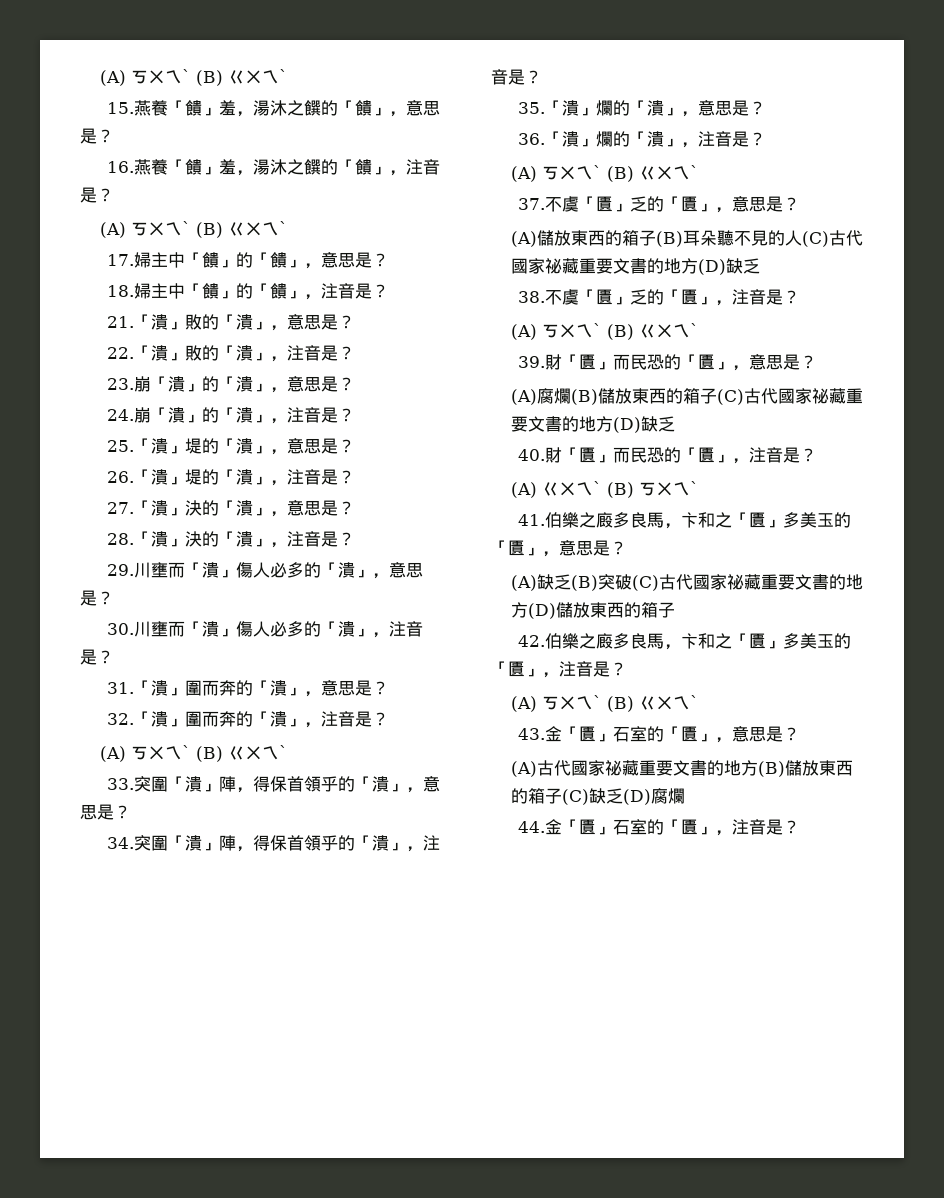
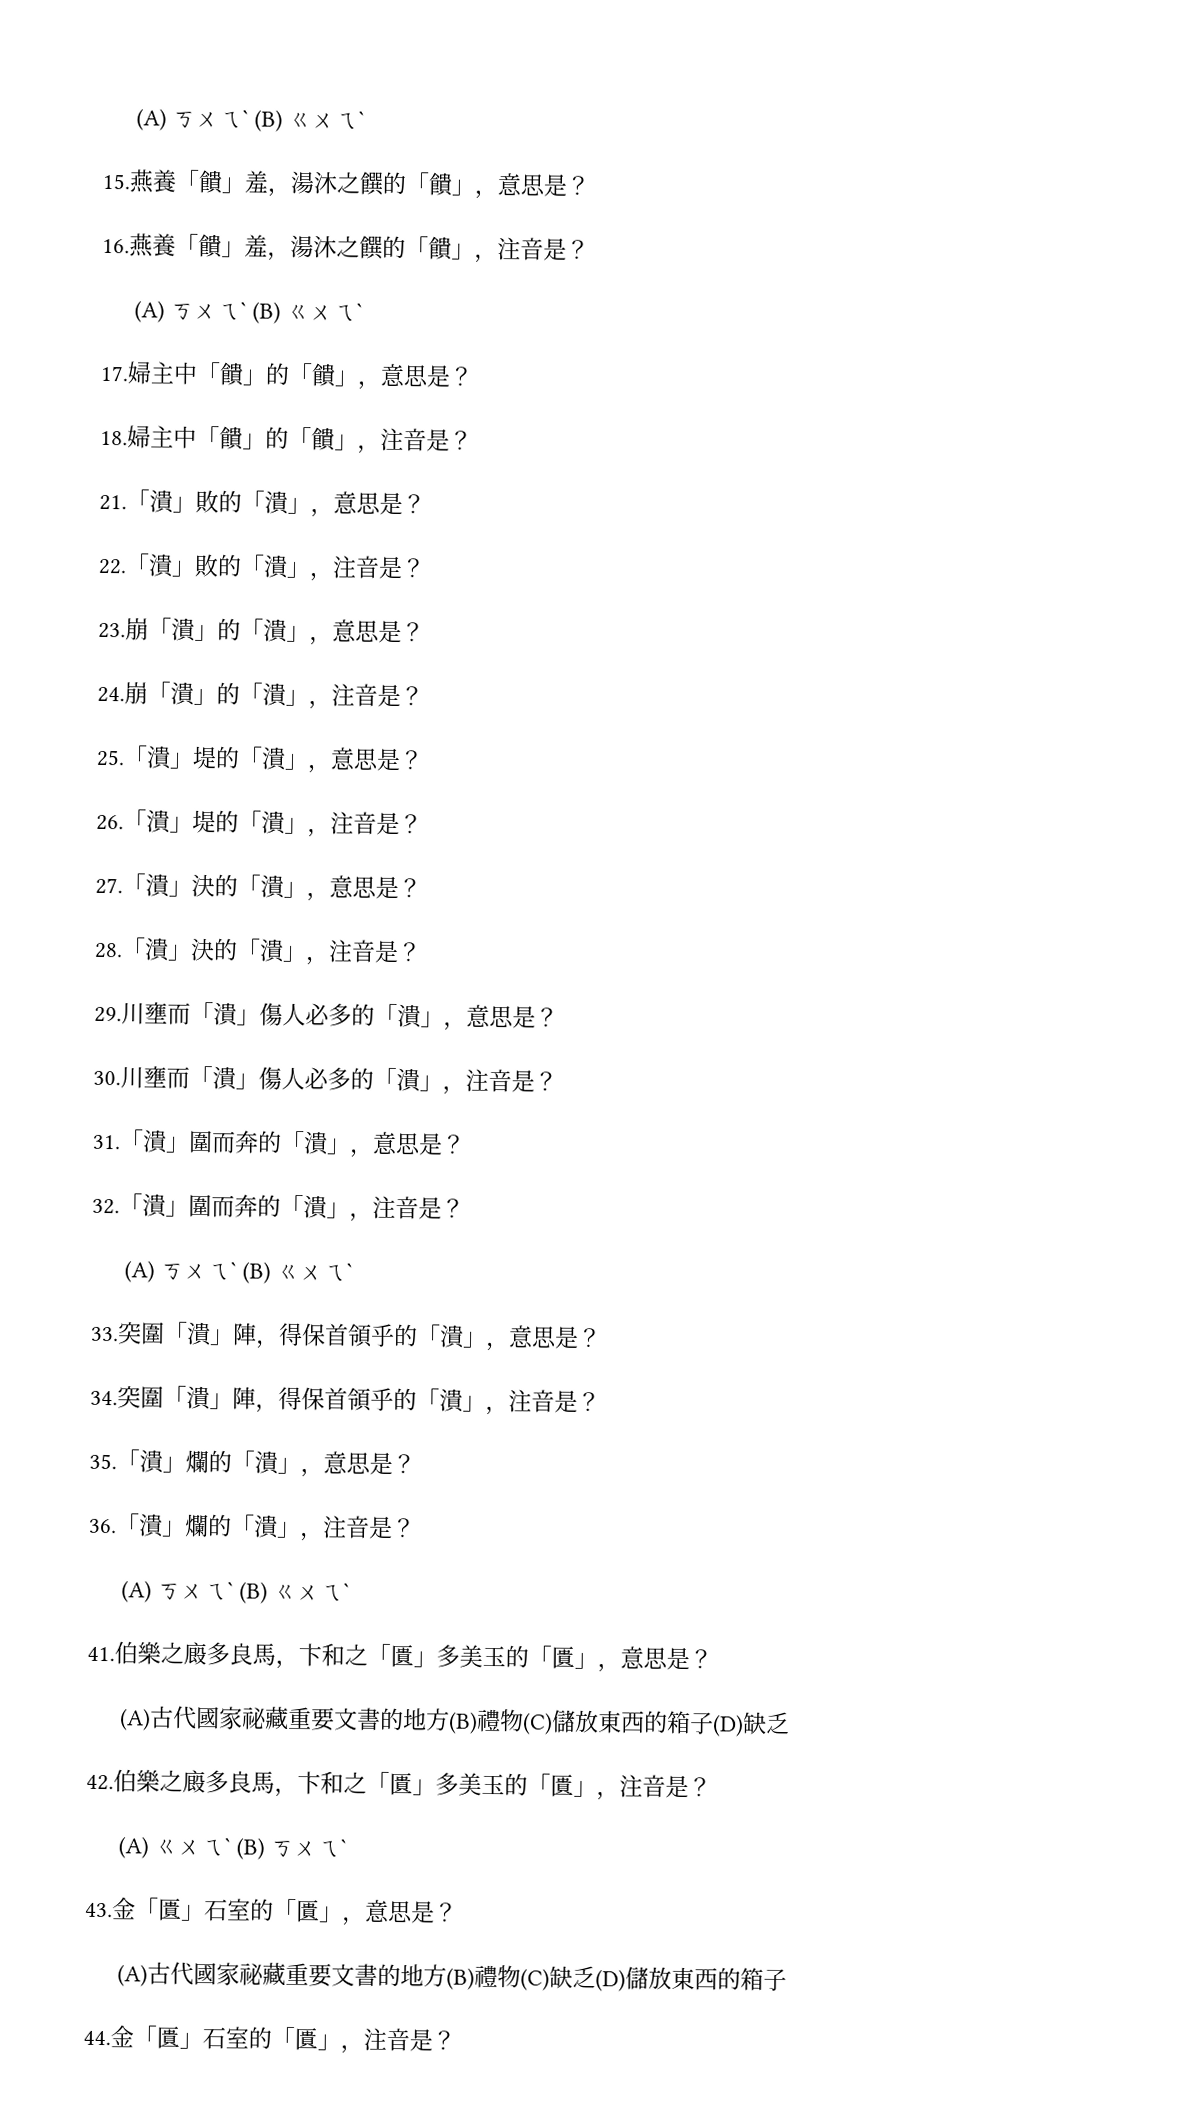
- 37.不虞「匱」乏的「匱」，意思是？
- (A)儲放東西的箱子(B)耳朵聽不見的人(C)古代國家祕藏重要文書的地方(D)缺乏
- 38.不虞「匱」乏的「匱」，注音是？
- (A) ㄎㄨㄟˋ (B) ㄍㄨㄟˋ
- 39.財「匱」而民恐的「匱」，意思是？
- (A)腐爛(B)儲放東西的箱子(C)古代國家祕藏重要文書的地方(D)缺乏
- 40.財「匱」而民恐的「匱」，注音是？
- (A) ㄍㄨㄟˋ (B) ㄎㄨㄟˋ
- (A)缺乏(B)突破(C)古代國家祕藏重要文書的地方(D)儲放東西的箱子
+ (A)古代國家祕藏重要文書的地方(B)禮物(C)儲放東西的箱子(D)缺乏
  42.伯樂之廄多良馬，卞和之「匱」多美玉的「匱」，注音是？
- (A) ㄎㄨㄟˋ (B) ㄍㄨㄟˋ
+ (A) ㄍㄨㄟˋ (B) ㄎㄨㄟˋ
- (A)古代國家祕藏重要文書的地方(B)儲放東西的箱子(C)缺乏(D)腐爛
+ (A)古代國家祕藏重要文書的地方(B)禮物(C)缺乏(D)儲放東西的箱子

